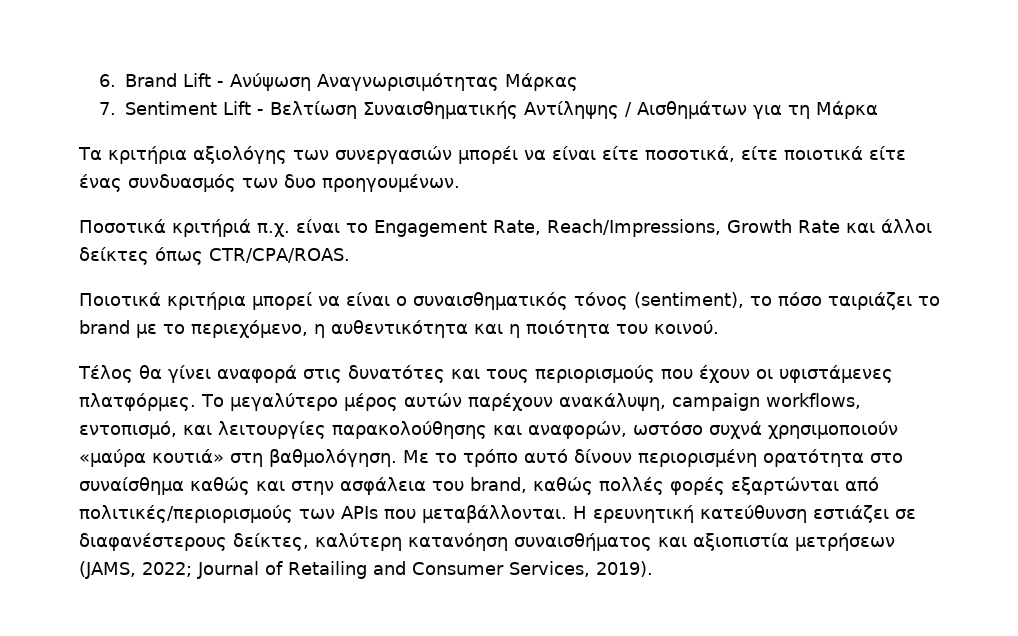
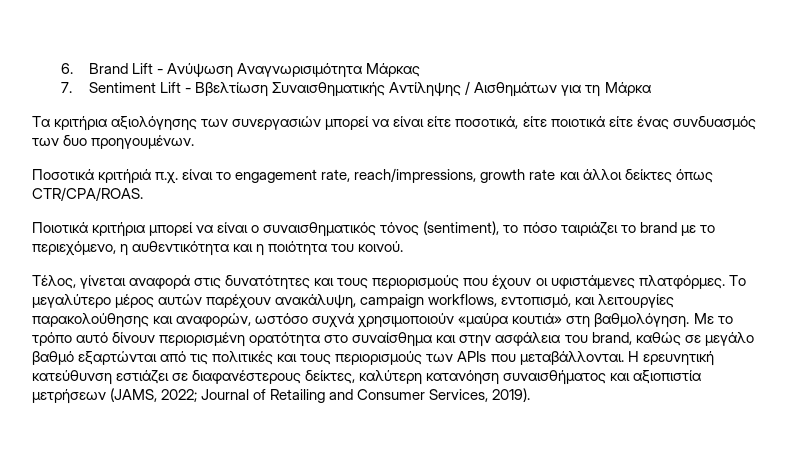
- 6. Brand Lift - Ανύψωση Αναγνωρισιμότητας Μάρκας
+ 6. Brand Lift - Ανύψωση Αναγνωρισιμότητα Μάρκας
- 7. Sentiment Lift - Bελτίωση Συναισθηματικής Αντίληψης / Αισθημάτων για τη Μάρκα
+ 7. Sentiment Lift - Bβελτίωση Συναισθηματικής Αντίληψης / Αισθημάτων για τη Μάρκα
- Τα κριτήρια αξιολόγης των συνεργασιών μπορέι να είναι είτε ποσοτικά, είτε ποιοτικά είτε ένας συνδυασμός των δυο προηγουμένων.
+ Τα κριτήρια αξιολόγησης των συνεργασιών μπορεί να είναι είτε ποσοτικά, είτε ποιοτικά είτε ένας συνδυασμός των δυο προηγουμένων.
- Ποσοτικά κριτήριά π.χ. είναι το Engagement Rate, Reach/Impressions, Growth Rate και άλλοι δείκτες όπως CTR/CPA/ROAS.
+ Ποσοτικά κριτήριά π.χ. είναι το engagement rate, reach/impressions, growth rate και άλλοι δείκτες όπως CTR/CPA/ROAS.
- Τέλος θα γίνει αναφορά στις δυνατότες και τους περιορισμούς που έχουν οι υφιστάμενες πλατφόρμες.
+ Τέλος, γίνεται αναφορά στις δυνατότητες και τους περιορισμούς που έχουν οι υφιστάμενες πλατφόρμες.
- Με το τρόπο αυτό δίνουν περιορισμένη ορατότητα στο συναίσθημα καθώς και στην ασφάλεια του brand, καθώς πολλές φορές εξαρτώνται από πολιτικές/περιορισμούς των APIs που μεταβάλλονται.
+ Με το τρόπο αυτό δίνουν περιορισμένη ορατότητα στο συναίσθημα και στην ασφάλεια του brand, καθώς σε μεγάλο βαθμό εξαρτώνται από τις πολιτικές και τους περιορισμούς των APIs που μεταβάλλονται.

